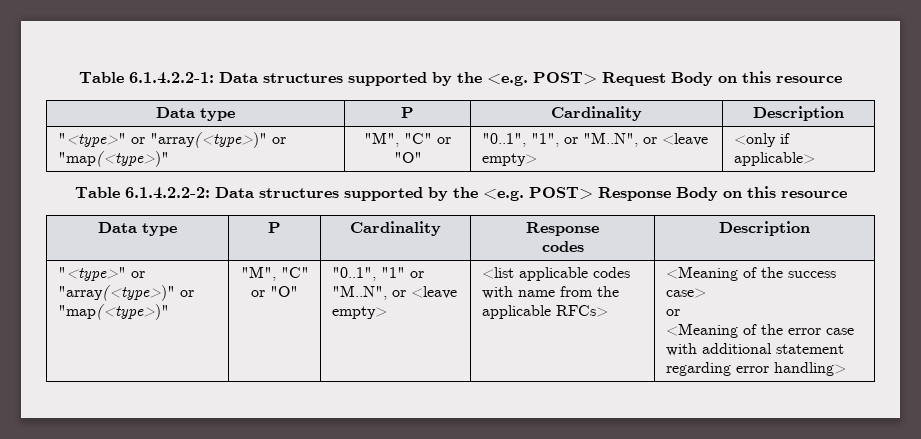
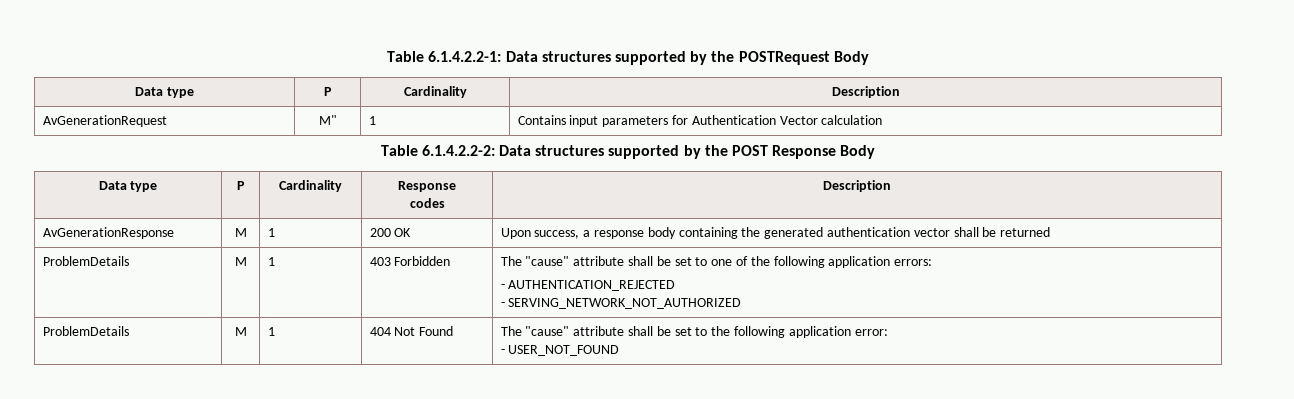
- Table 6.1.4.2.2-1: Data structures supported by the <e.g. POST> Request Body on this resource
+ Table 6.1.4.2.2-1: Data structures supported by the POSTRequest Body
- "<type>" or "array(<type>)" or "map(<type>)" | "M", "C" or "O" | "0..1", "1", or "M..N", or <leave empty> | <only if applicable>
+ AvGenerationRequest | M" | 1 | Contains input parameters for Authentication Vector calculation
- Table 6.1.4.2.2-2: Data structures supported by the <e.g. POST> Response Body on this resource
+ Table 6.1.4.2.2-2: Data structures supported by the POST Response Body
- "<type>" or "array(<type>)" or "map(<type>)" | "M", "C" or "O" | "0..1", "1" or "M..N", or <leave empty> | <list applicable codes with name from the applicable RFCs> | <Meaning of the success case>
- or
- <Meaning of the error case with additional statement regarding error handling>
+ AvGenerationResponse | M | 1 | 200 OK | Upon success, a response body containing the generated authentication vector shall be returned
+ ProblemDetails | M | 1 | 403 Forbidden | The "cause" attribute shall be set to one of the following application errors:
+ - AUTHENTICATION_REJECTED
+ - SERVING_NETWORK_NOT_AUTHORIZED
+ ProblemDetails | M | 1 | 404 Not Found | The "cause" attribute shall be set to the following application error:
+ - USER_NOT_FOUND

